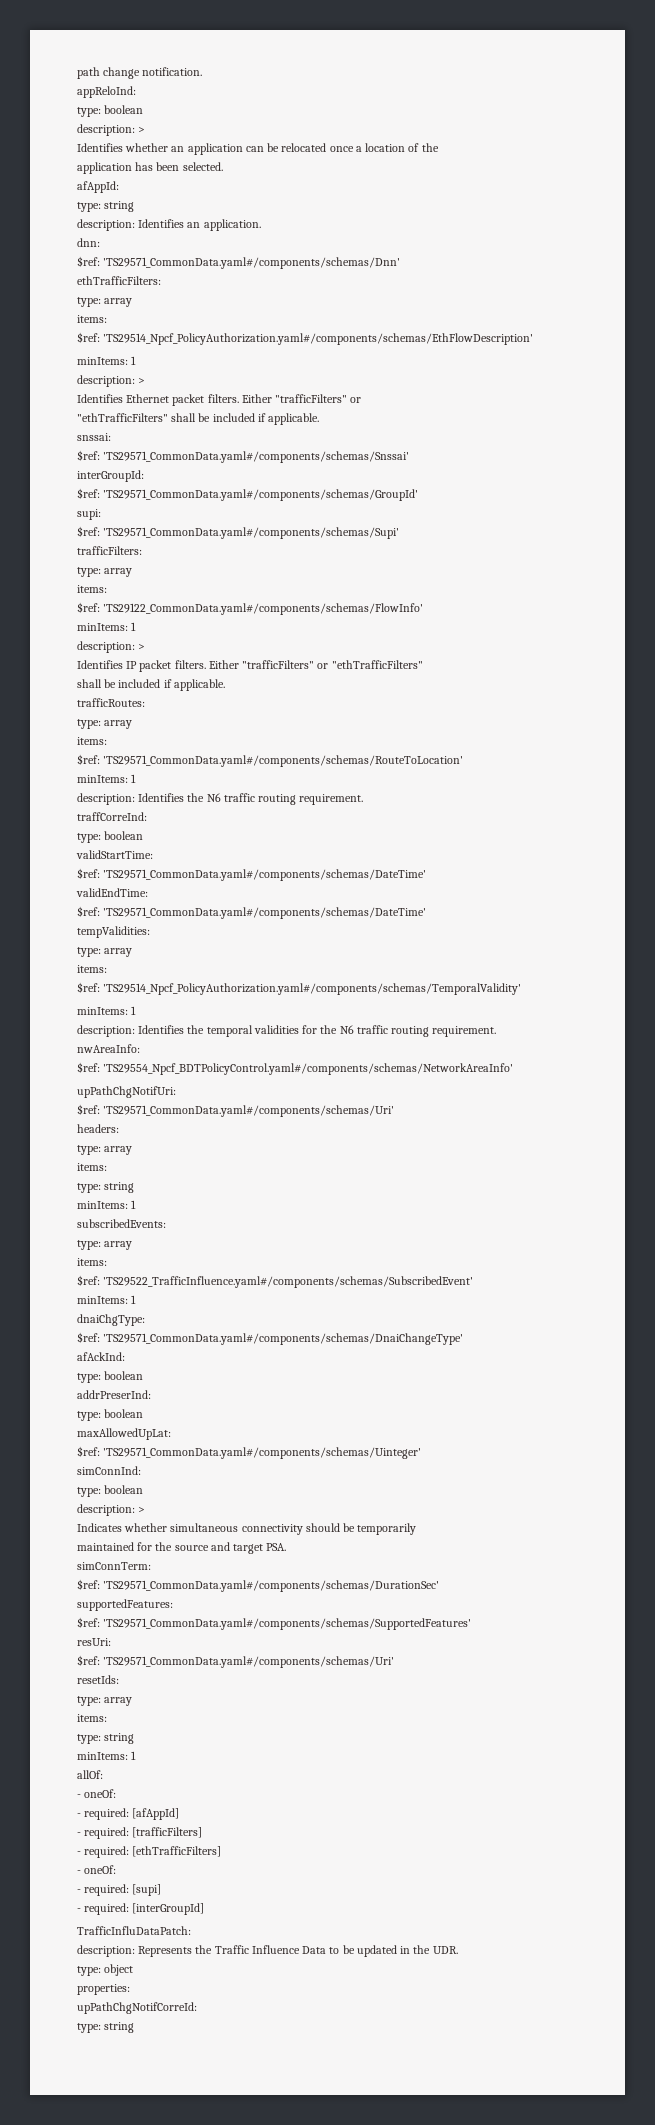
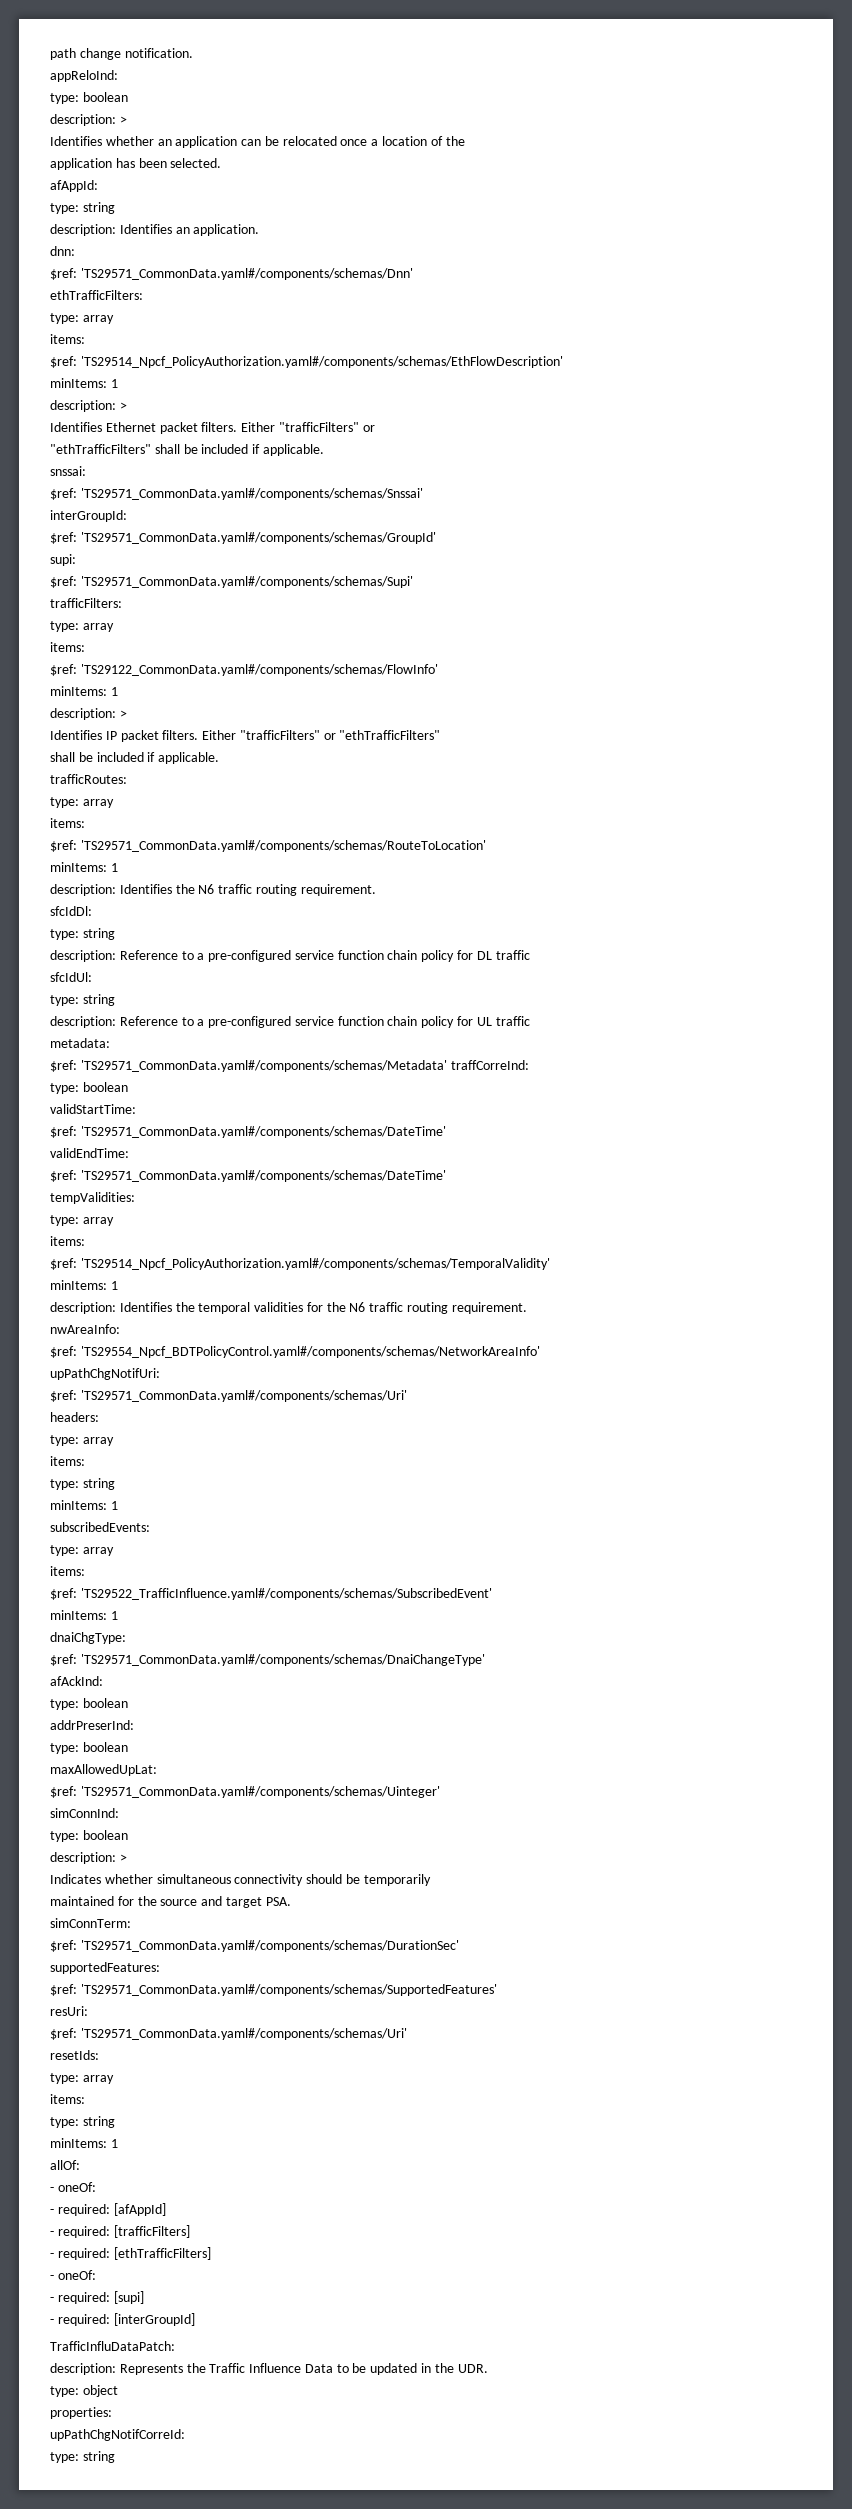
- traffCorreInd:
+ sfcIdDl:
+ type: string
+ description: Reference to a pre-configured service function chain policy for DL traffic
+ sfcIdUl:
+ type: string
+ description: Reference to a pre-configured service function chain policy for UL traffic
+ metadata:
+ $ref: 'TS29571_CommonData.yaml#/components/schemas/Metadata' traffCorreInd:

